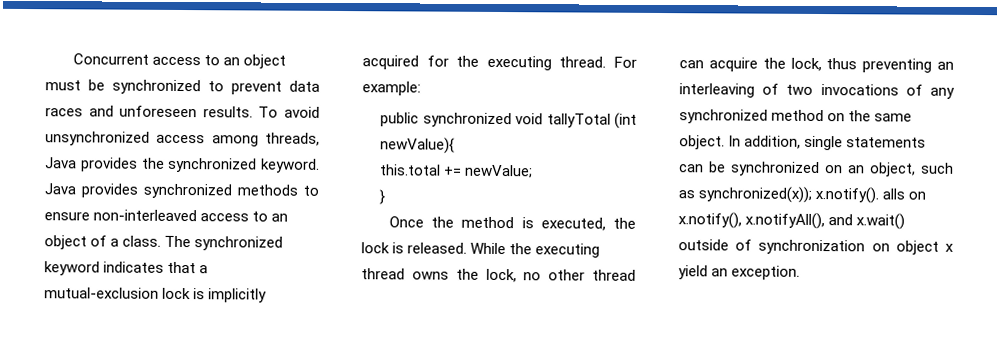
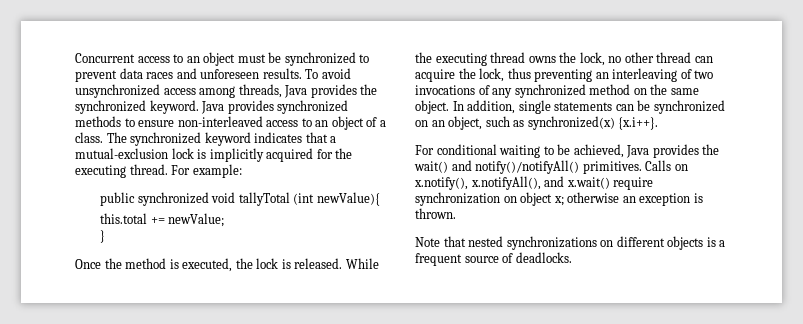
- In addition, single statements can be synchronized on an object, such as synchronized(x)); x.notify(). alls on x.notify(), x.notifyAll(), and x.wait() outside of synchronization on object x yield an exception.
+ In addition, single statements can be synchronized on an object, such as synchronized(x) {x.i++}.
+ For conditional waiting to be achieved, Java provides the wait() and notify()/notifyAll() primitives. Calls on x.notify(), x.notifyAll(), and x.wait() require synchronization on object x; otherwise an exception is thrown.
+ Note that nested synchronizations on different objects is a frequent source of deadlocks.

